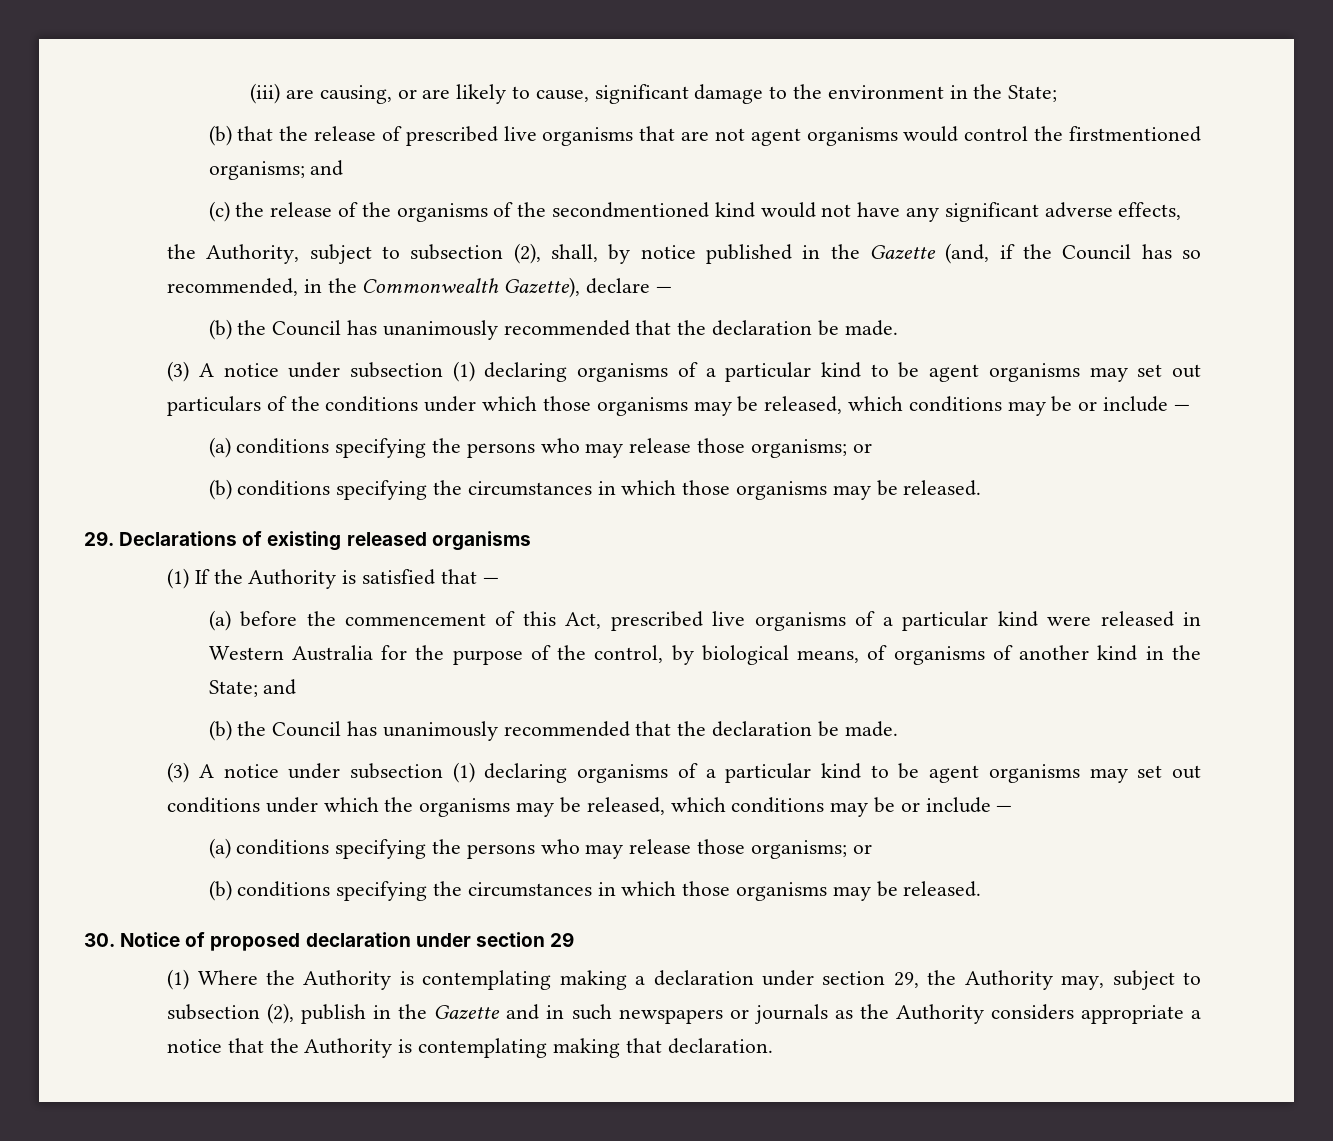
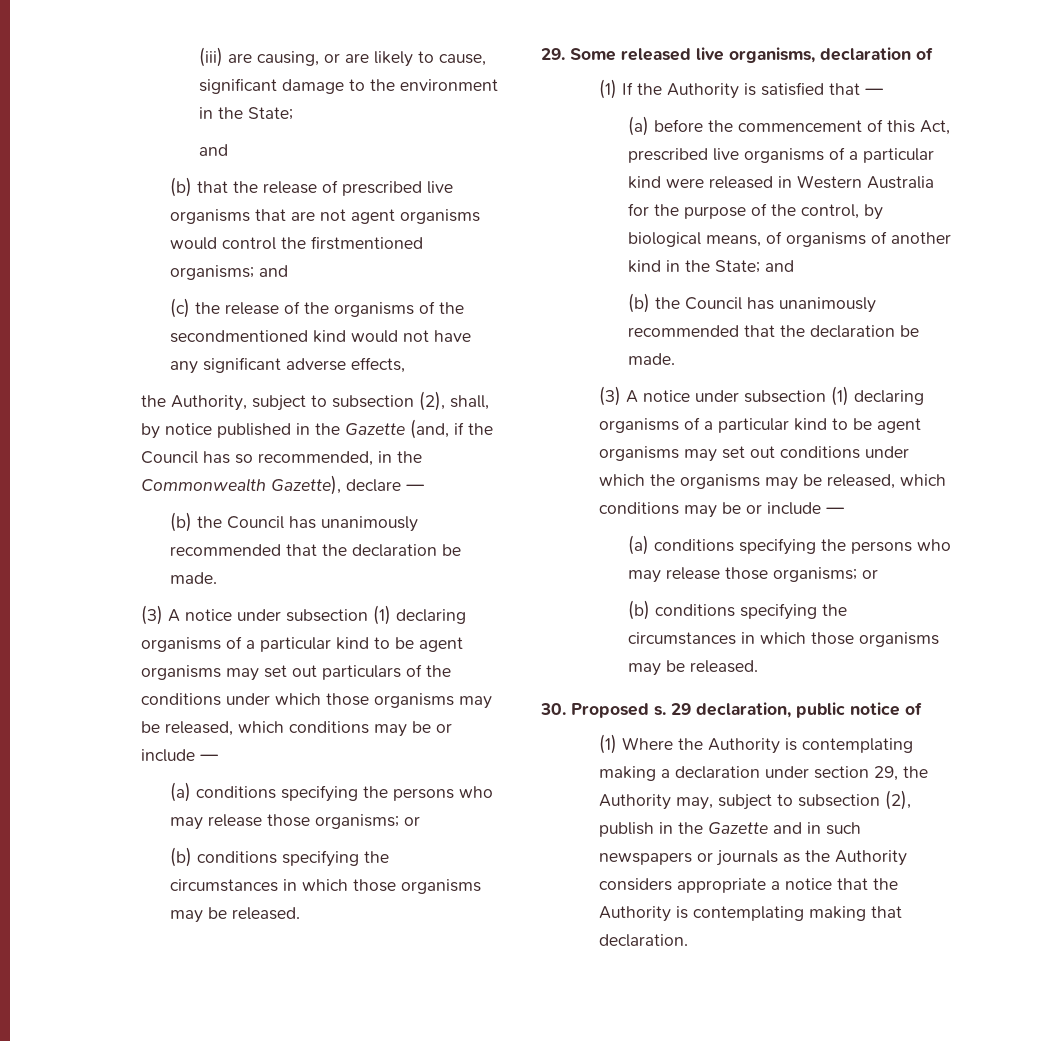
  (iii) are causing, or are likely to cause, significant damage to the environment in the State;
+ and
- 29. Declarations of existing released organisms
+ 29. Some released live organisms, declaration of
- 30. Notice of proposed declaration under section 29
+ 30. Proposed s. 29 declaration, public notice of

